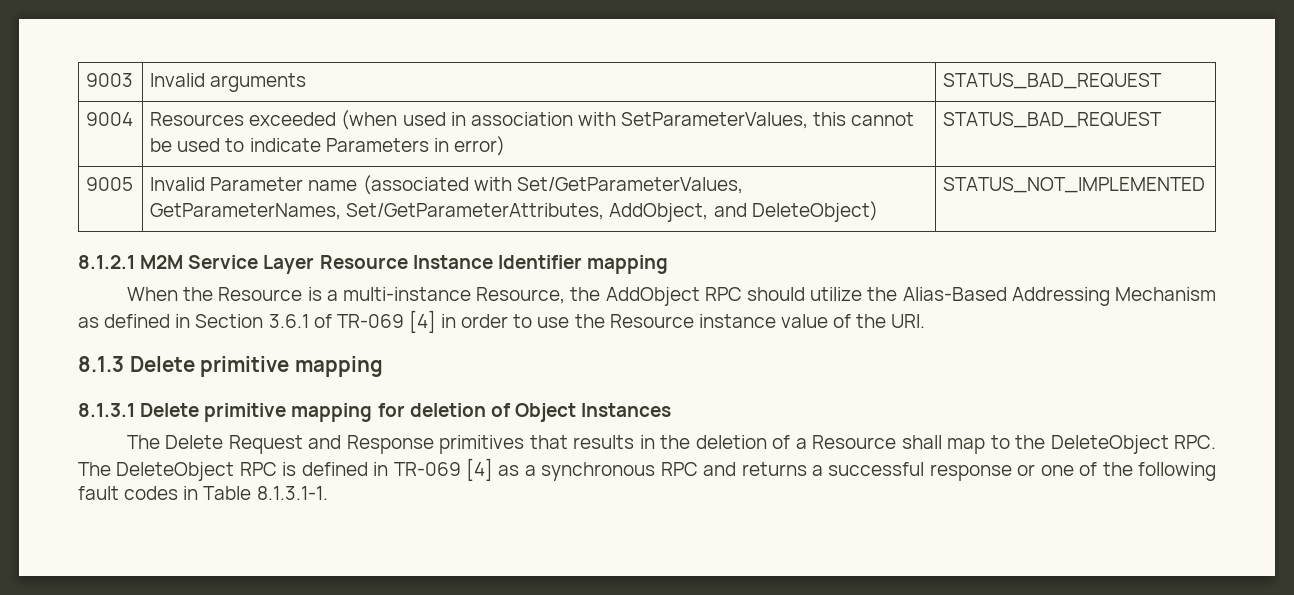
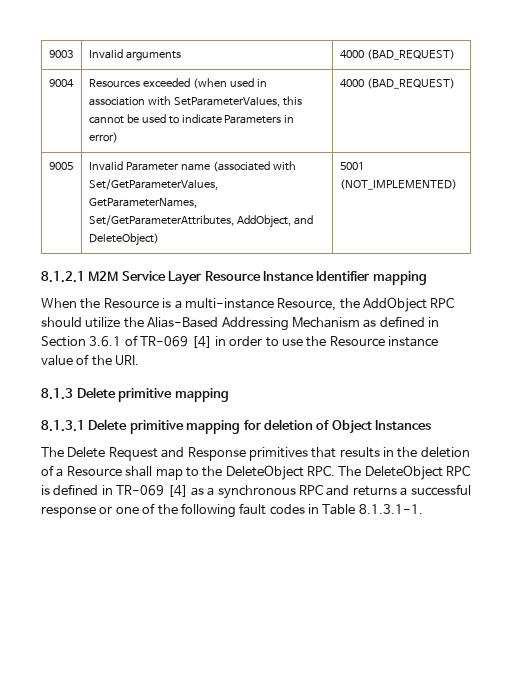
- 9003 | Invalid arguments | STATUS_BAD_REQUEST
+ 9003 | Invalid arguments | 4000 (BAD_REQUEST)
- 9004 | Resources exceeded (when used in association with SetParameterValues, this cannot be used to indicate Parameters in error) | STATUS_BAD_REQUEST
+ 9004 | Resources exceeded (when used in association with SetParameterValues, this cannot be used to indicate Parameters in error) | 4000 (BAD_REQUEST)
- 9005 | Invalid Parameter name (associated with Set/GetParameterValues, GetParameterNames, Set/GetParameterAttributes, AddObject, and DeleteObject) | STATUS_NOT_IMPLEMENTED
+ 9005 | Invalid Parameter name (associated with Set/GetParameterValues, GetParameterNames, Set/GetParameterAttributes, AddObject, and DeleteObject) | 5001 (NOT_IMPLEMENTED)

